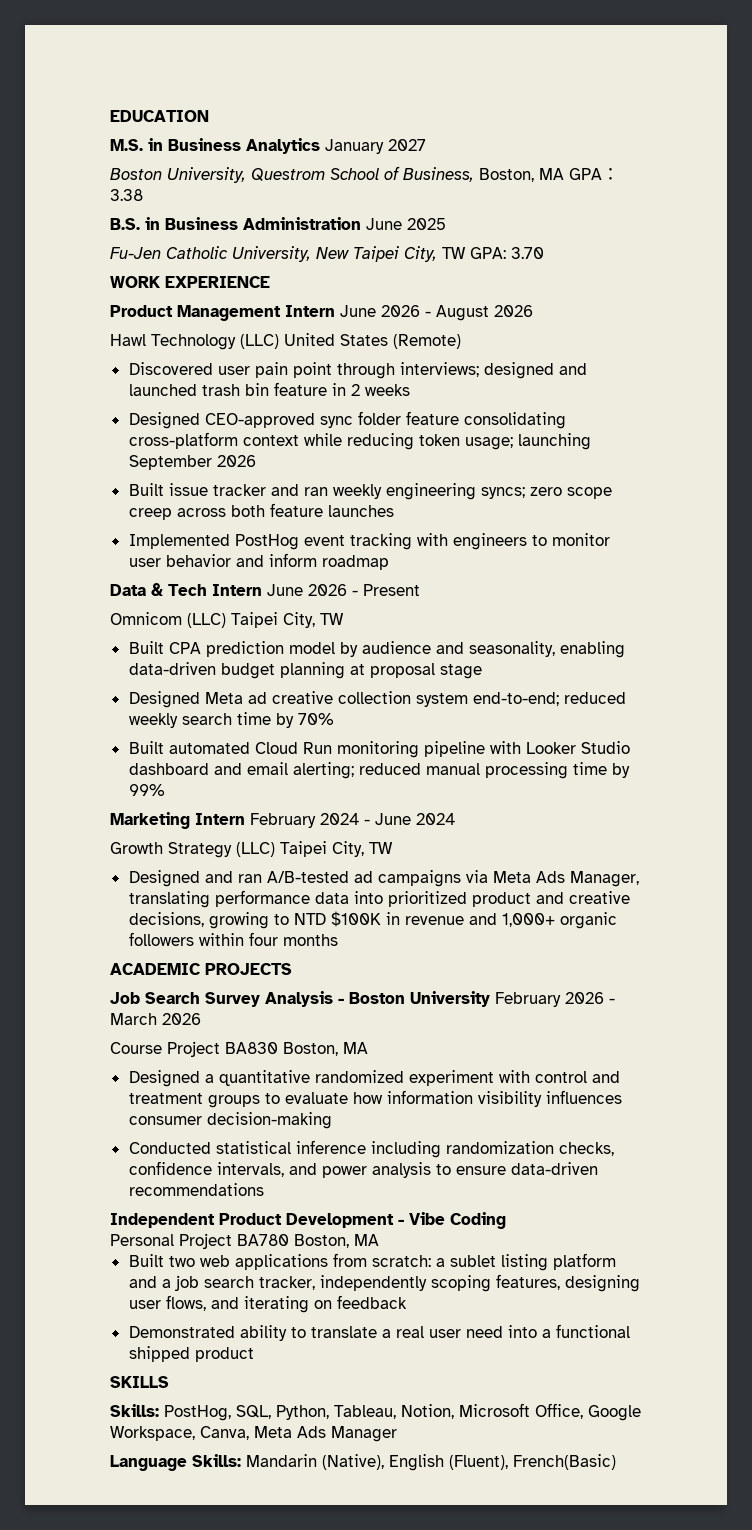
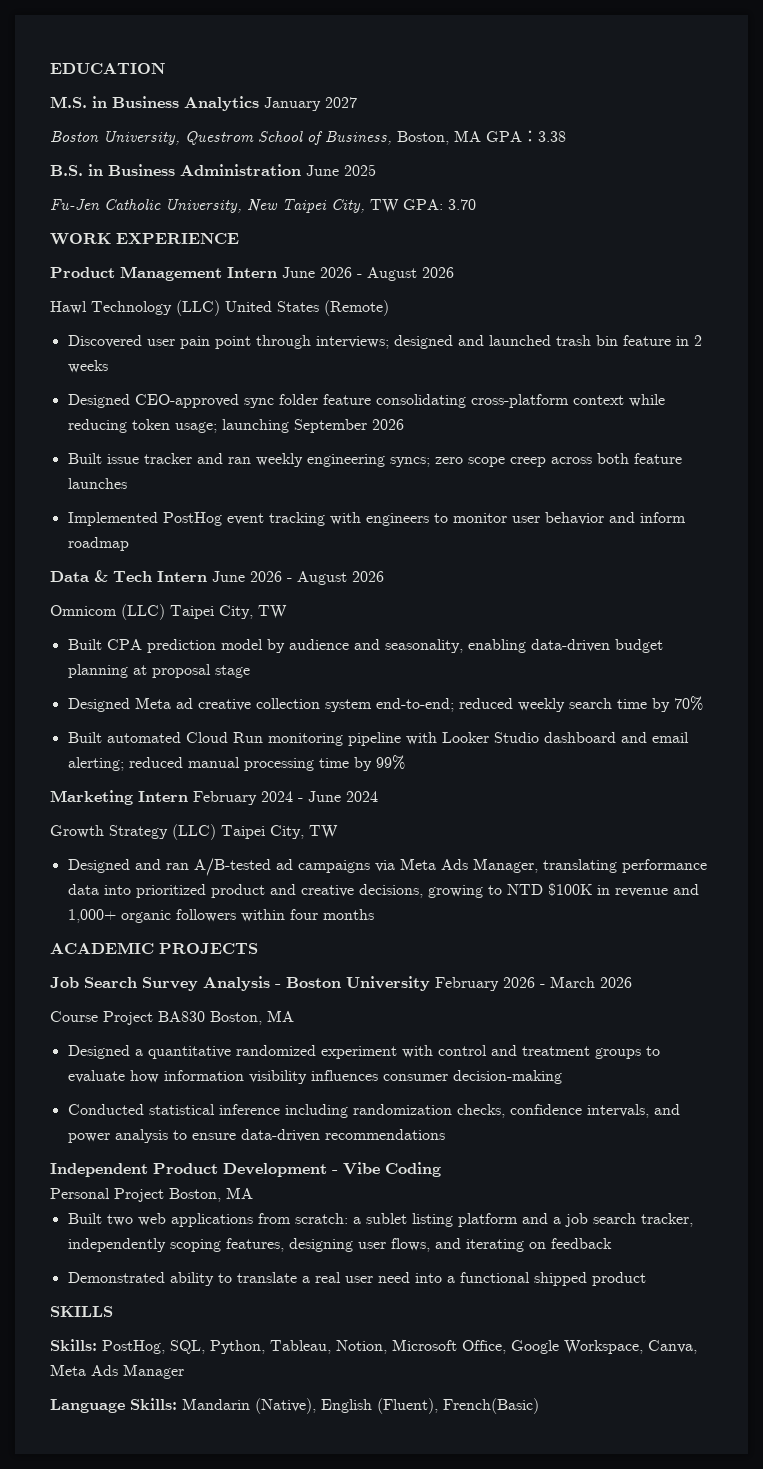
- Data & Tech Intern June 2026 - Present
+ Data & Tech Intern June 2026 - August 2026
- Personal Project BA780 Boston, MA
+ Personal Project Boston, MA

